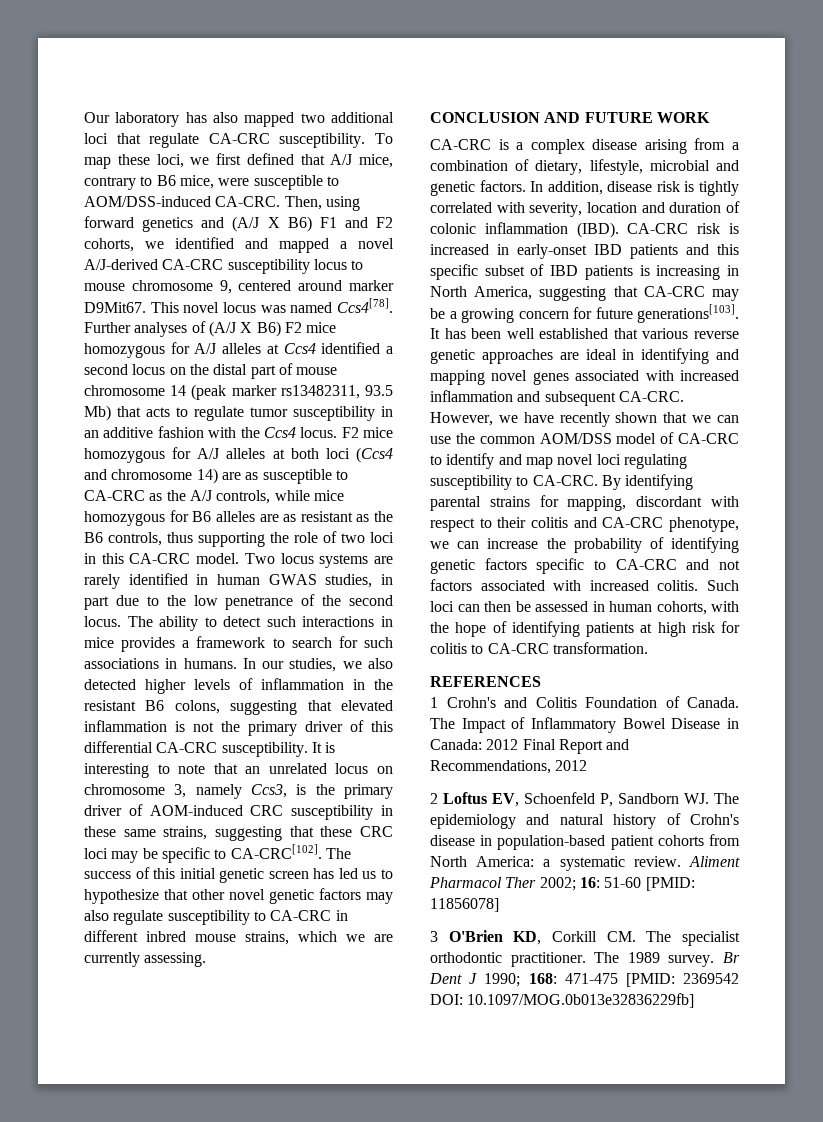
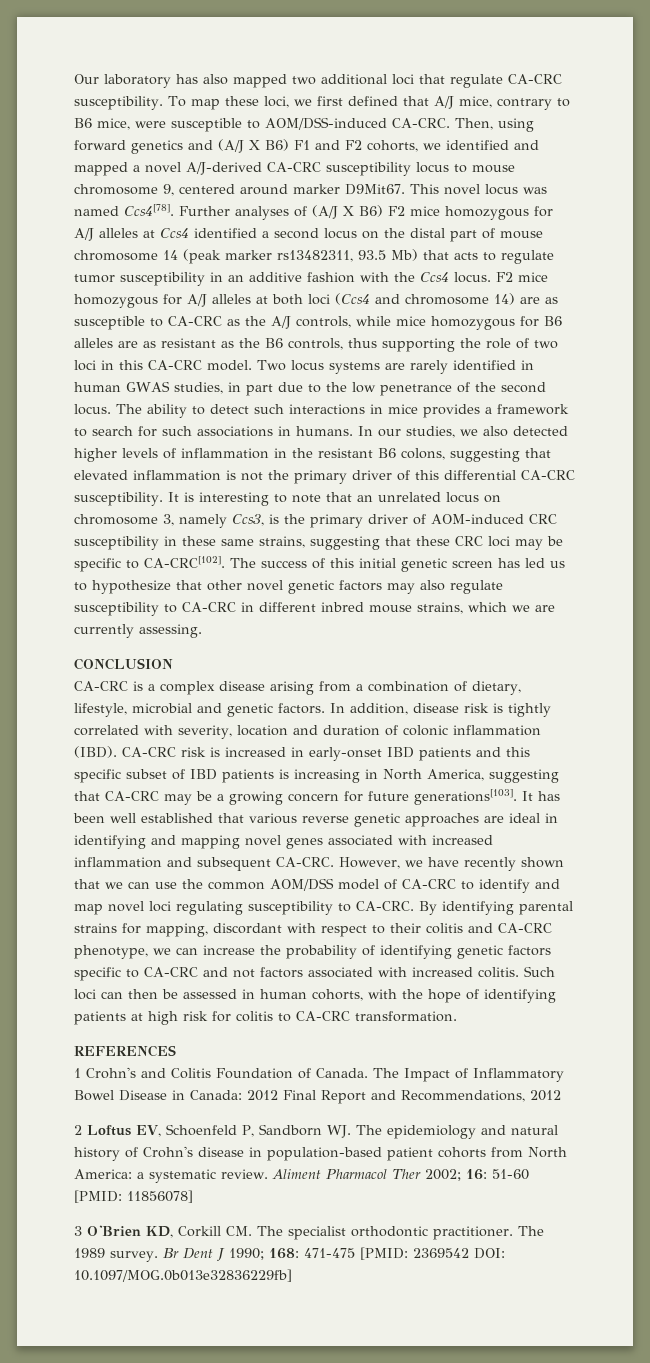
- CONCLUSION AND FUTURE WORK
+ CONCLUSION

